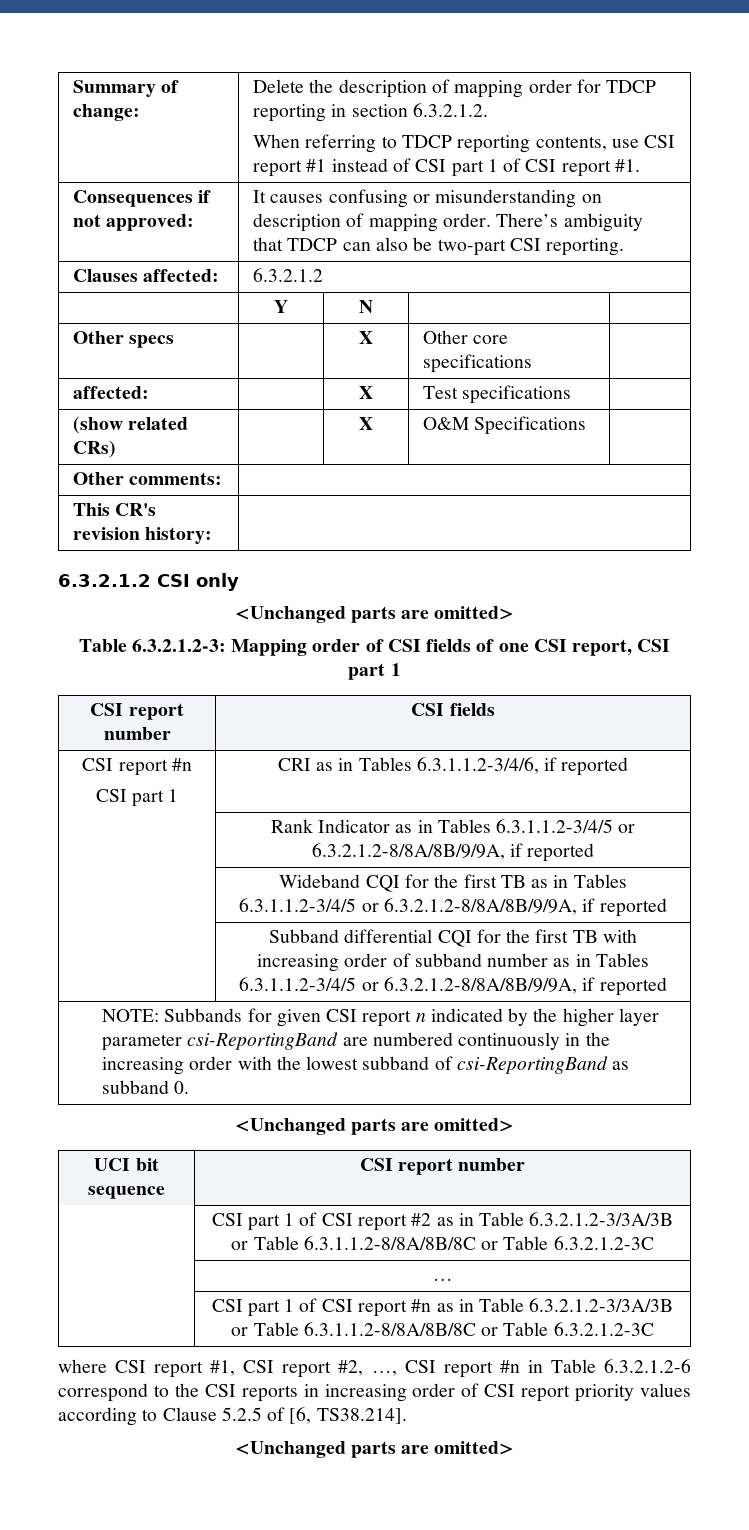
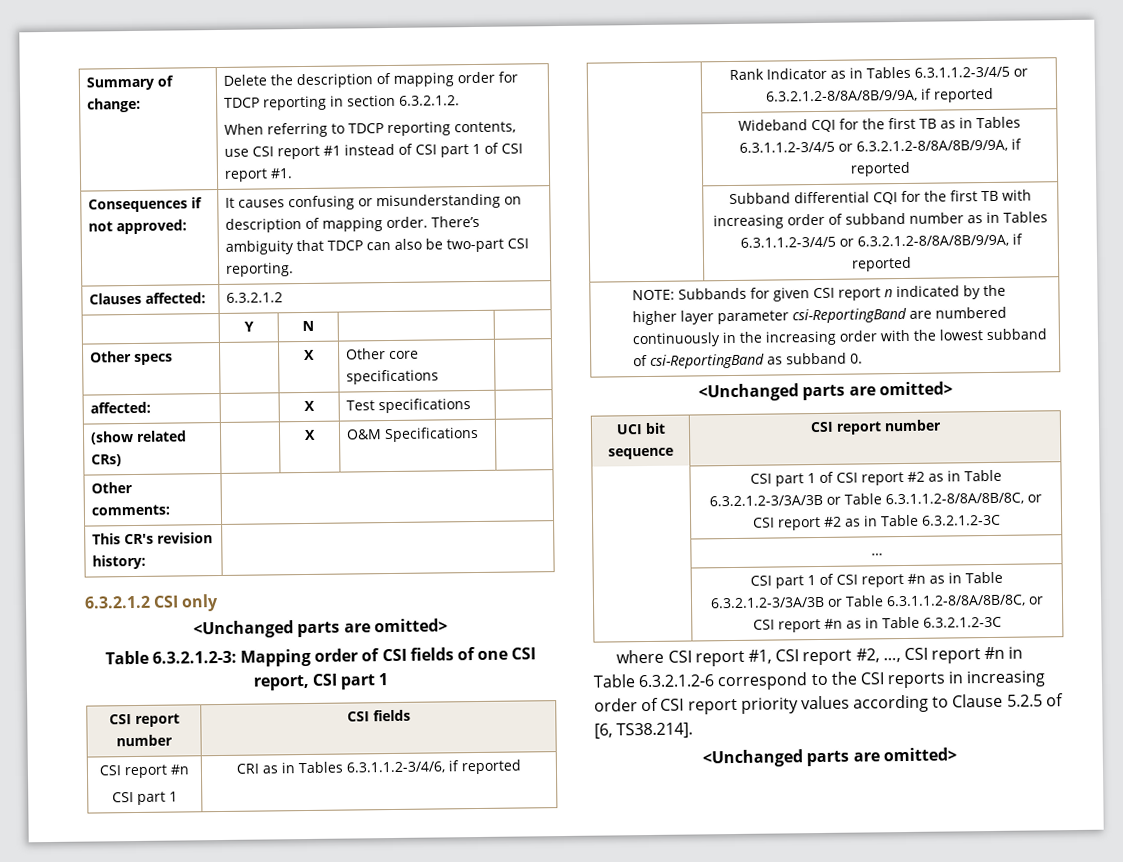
- | CSI part 1 of CSI report #2 as in Table 6.3.2.1.2-3/3A/3B or Table 6.3.1.1.2-8/8A/8B/8C or Table 6.3.2.1.2-3C
+ | CSI part 1 of CSI report #2 as in Table 6.3.2.1.2-3/3A/3B or Table 6.3.1.1.2-8/8A/8B/8C, or CSI report #2 as in Table 6.3.2.1.2-3C
- | CSI part 1 of CSI report #n as in Table 6.3.2.1.2-3/3A/3B or Table 6.3.1.1.2-8/8A/8B/8C or Table 6.3.2.1.2-3C
+ | CSI part 1 of CSI report #n as in Table 6.3.2.1.2-3/3A/3B or Table 6.3.1.1.2-8/8A/8B/8C, or CSI report #n as in Table 6.3.2.1.2-3C

